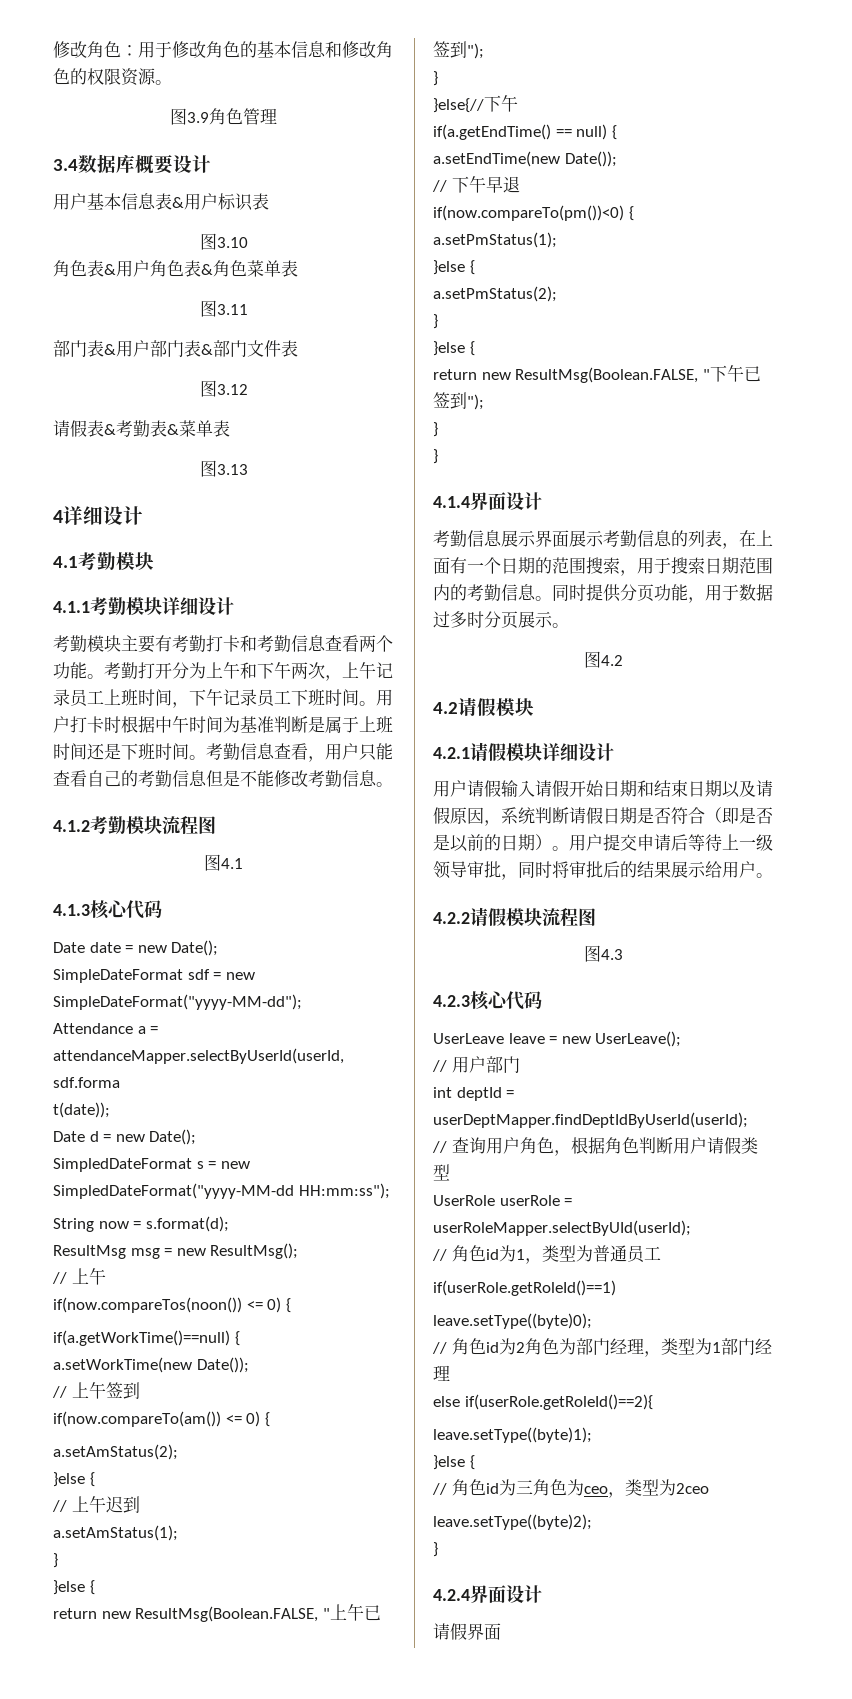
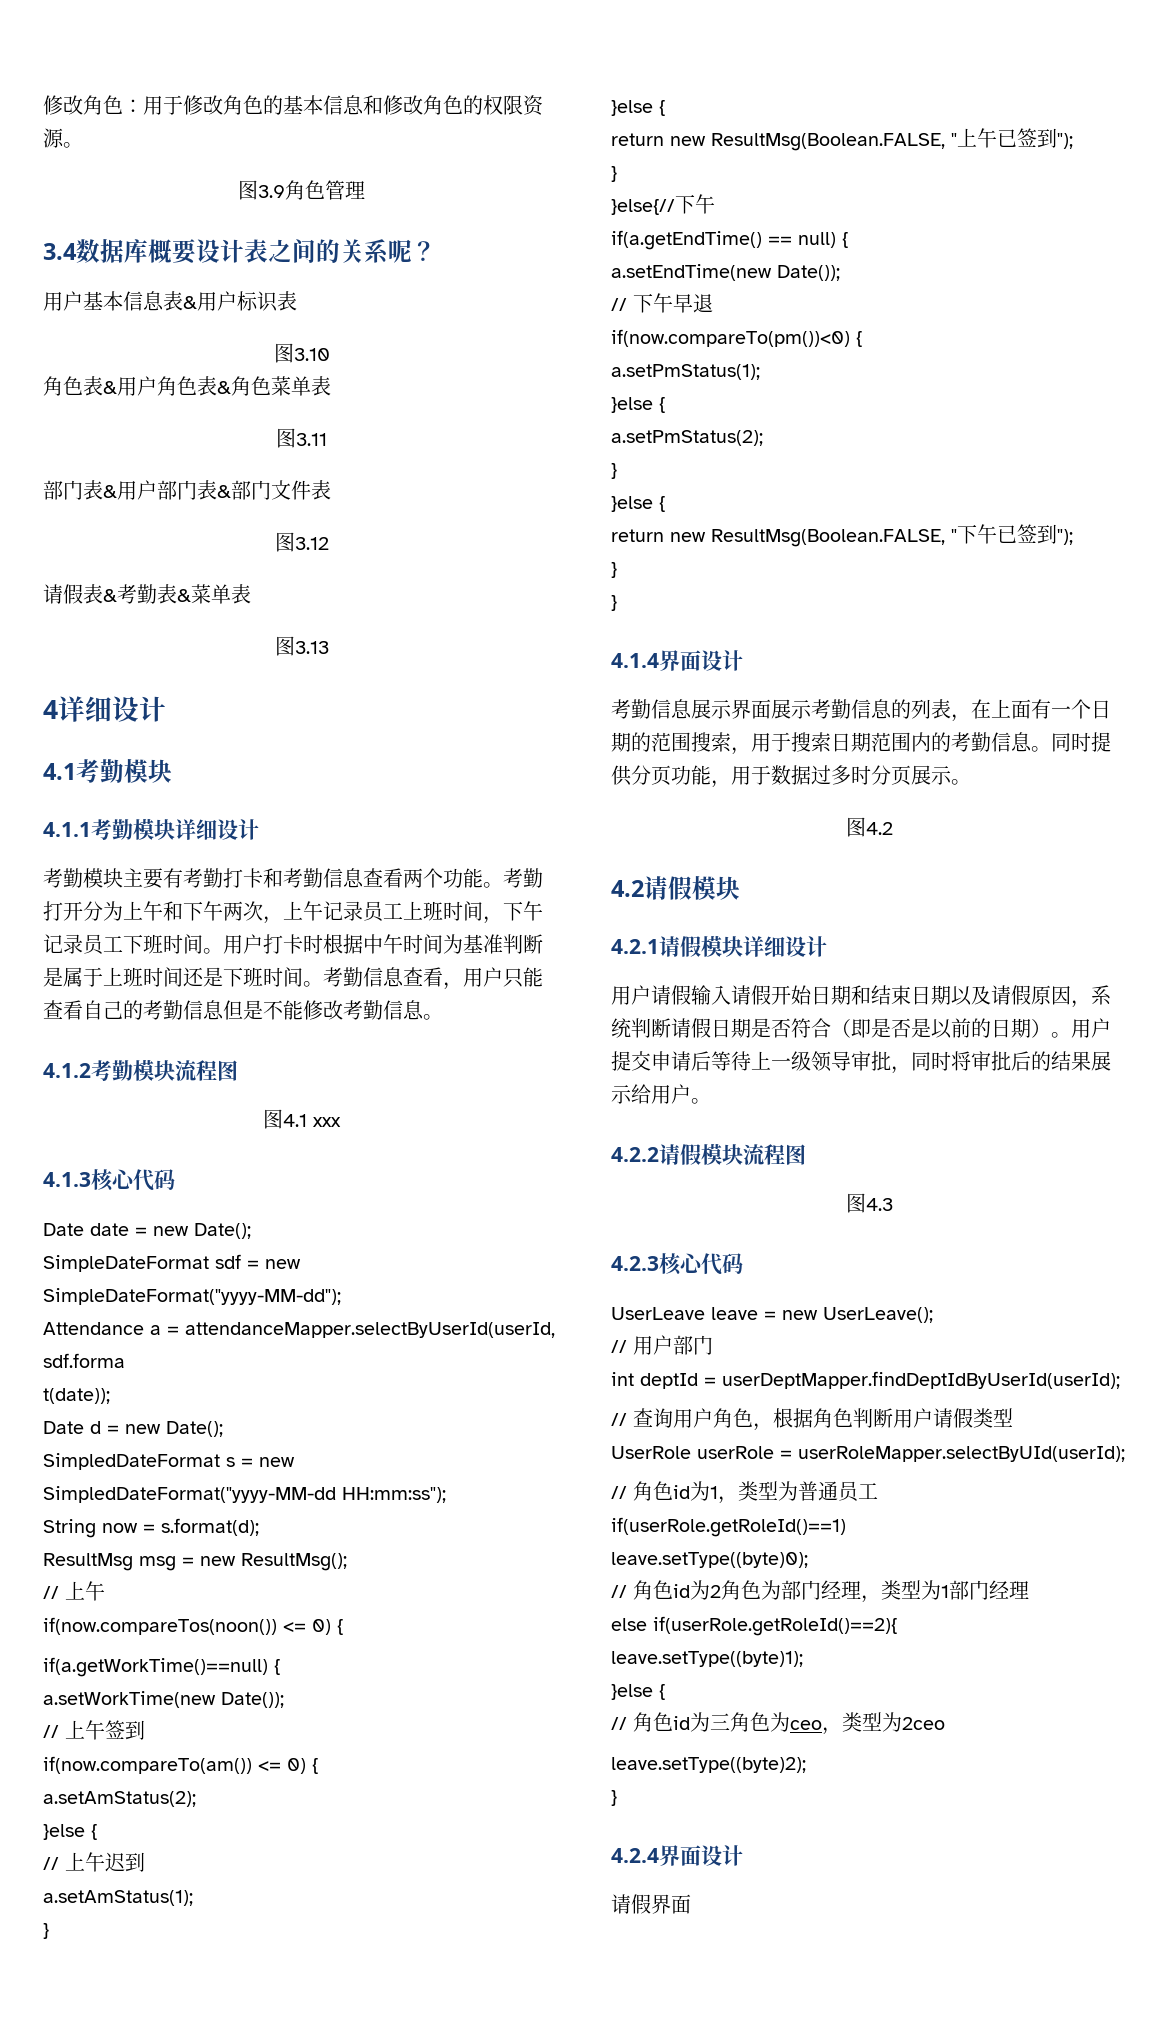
- 3.4数据库概要设计
+ 3.4数据库概要设计表之间的关系呢？
- 图4.1
+ 图4.1 xxx

